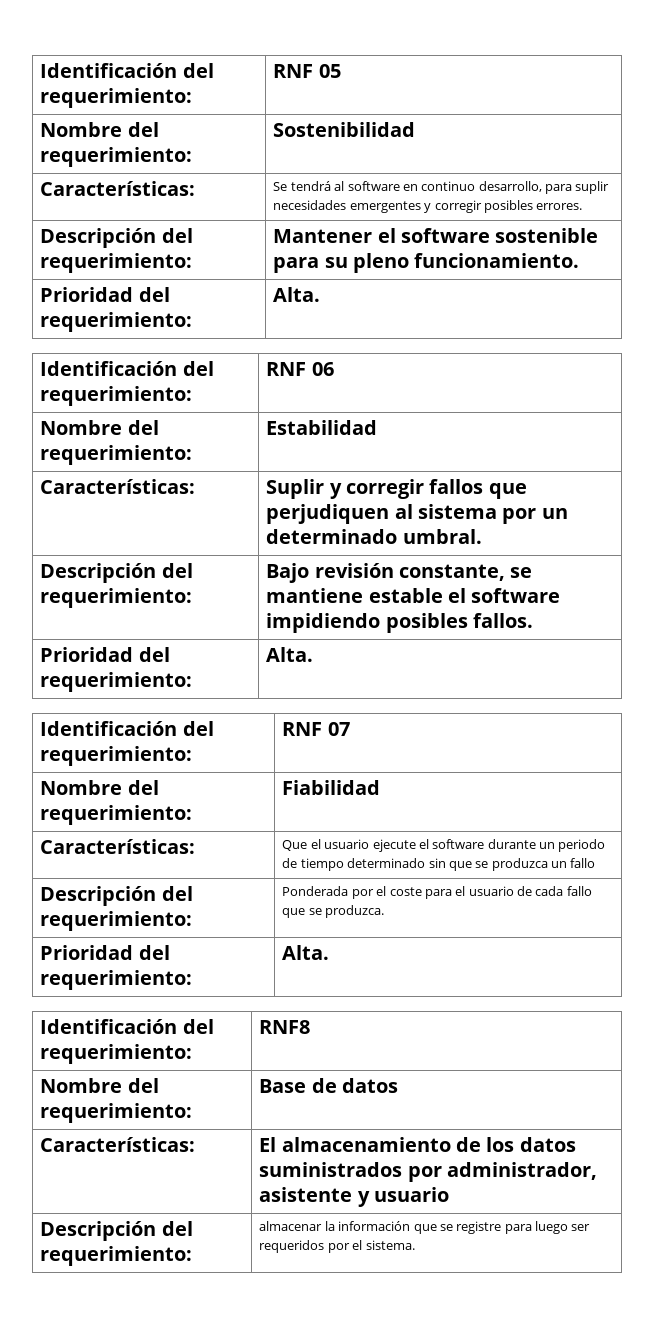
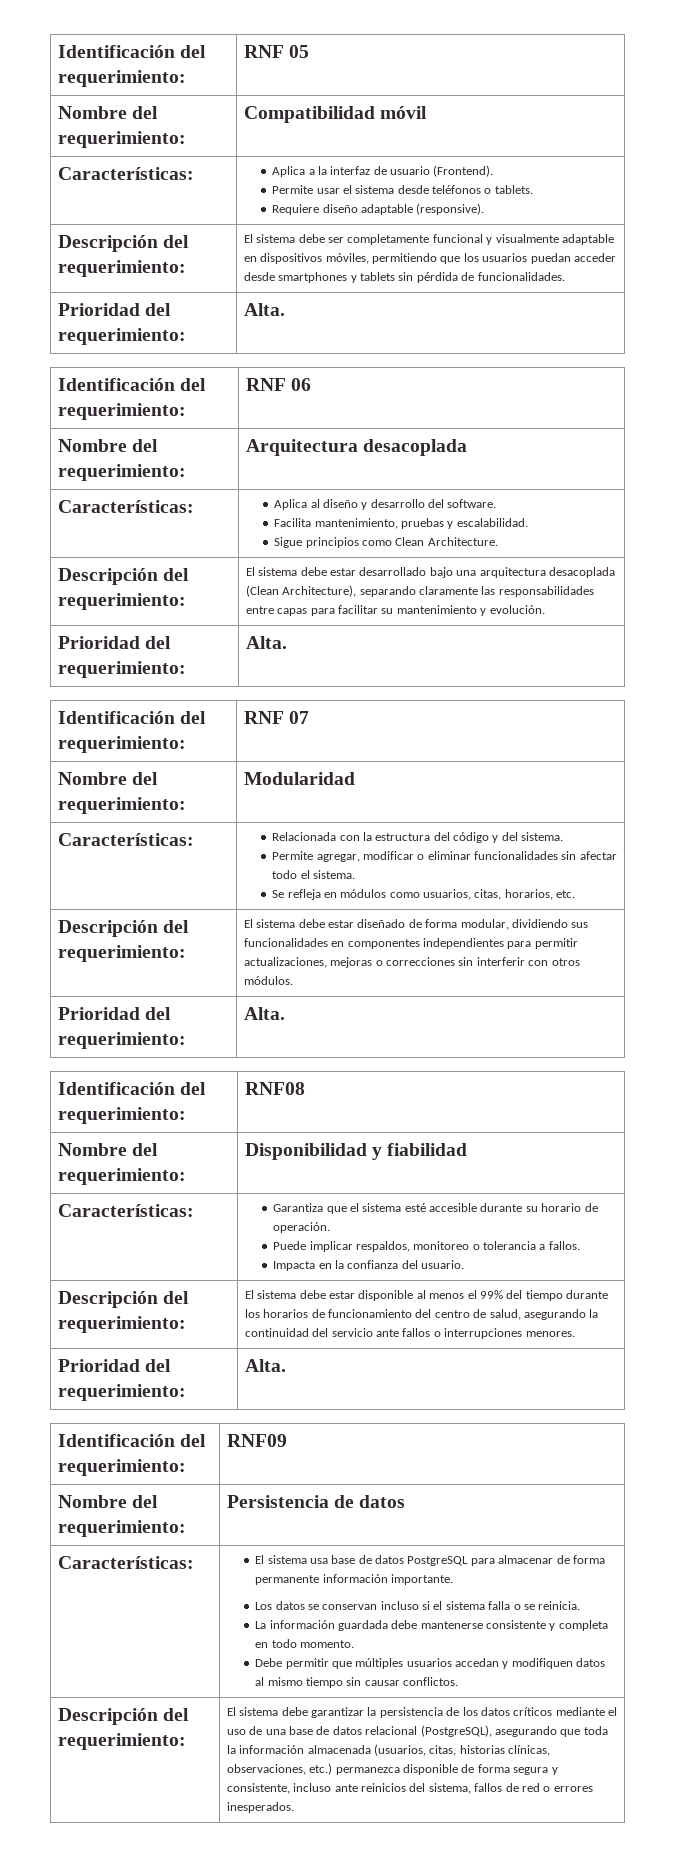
- Nombre del requerimiento: | Sostenibilidad
- Características: | Se tendrá al software en continuo desarrollo, para suplir necesidades emergentes y corregir posibles errores.
- Descripción del requerimiento: | Mantener el software sostenible para su pleno funcionamiento.
+ Nombre del requerimiento: | Compatibilidad móvil
+ Características: | Aplica a la interfaz de usuario (Frontend).
+ Permite usar el sistema desde teléfonos o tablets.
+ Requiere diseño adaptable (responsive).
+ Descripción del requerimiento: | El sistema debe ser completamente funcional y visualmente adaptable en dispositivos móviles, permitiendo que los usuarios puedan acceder desde smartphones y tablets sin pérdida de funcionalidades.
- Nombre del requerimiento: | Estabilidad
- Características: | Suplir y corregir fallos que perjudiquen al sistema por un determinado umbral.
- Descripción del requerimiento: | Bajo revisión constante, se mantiene estable el software impidiendo posibles fallos.
+ Nombre del requerimiento: | Arquitectura desacoplada
+ Características: | Aplica al diseño y desarrollo del software.
+ Facilita mantenimiento, pruebas y escalabilidad.
+ Sigue principios como Clean Architecture.
+ Descripción del requerimiento: | El sistema debe estar desarrollado bajo una arquitectura desacoplada (Clean Architecture), separando claramente las responsabilidades entre capas para facilitar su mantenimiento y evolución.
- Nombre del requerimiento: | Fiabilidad
- Características: | Que el usuario ejecute el software durante un periodo de tiempo determinado sin que se produzca un fallo
- Descripción del requerimiento: | Ponderada por el coste para el usuario de cada fallo que se produzca.
+ Nombre del requerimiento: | Modularidad
+ Características: | Relacionada con la estructura del código y del sistema.
+ Permite agregar, modificar o eliminar funcionalidades sin afectar todo el sistema.
+ Se refleja en módulos como usuarios, citas, horarios, etc.
+ Descripción del requerimiento: | El sistema debe estar diseñado de forma modular, dividiendo sus funcionalidades en componentes independientes para permitir actualizaciones, mejoras o correcciones sin interferir con otros módulos.
  Prioridad del requerimiento: | Alta.
- Identificación del requerimiento: | RNF8
- Nombre del requerimiento: | Base de datos
- Características: | El almacenamiento de los datos suministrados por administrador, asistente y usuario
- Descripción del requerimiento: | almacenar la información que se registre para luego ser requeridos por el sistema.
+ Identificación del requerimiento: | RNF08
+ Nombre del requerimiento: | Disponibilidad y fiabilidad
+ Características: | Garantiza que el sistema esté accesible durante su horario de operación.
+ Puede implicar respaldos, monitoreo o tolerancia a fallos.
+ Impacta en la confianza del usuario.
+ Descripción del requerimiento: | El sistema debe estar disponible al menos el 99% del tiempo durante los horarios de funcionamiento del centro de salud, asegurando la continuidad del servicio ante fallos o interrupciones menores.
+ Prioridad del requerimiento: | Alta.
+ Identificación del requerimiento: | RNF09
+ Nombre del requerimiento: | Persistencia de datos
+ Características: | El sistema usa base de datos PostgreSQL para almacenar de forma permanente información importante.
+ Los datos se conservan incluso si el sistema falla o se reinicia.
+ La información guardada debe mantenerse consistente y completa en todo momento.
+ Debe permitir que múltiples usuarios accedan y modifiquen datos al mismo tiempo sin causar conflictos.
+ Descripción del requerimiento: | El sistema debe garantizar la persistencia de los datos críticos mediante el uso de una base de datos relacional (PostgreSQL), asegurando que toda la información almacenada (usuarios, citas, historias clínicas, observaciones, etc.) permanezca disponible de forma segura y consistente, incluso ante reinicios del sistema, fallos de red o errores inesperados.

